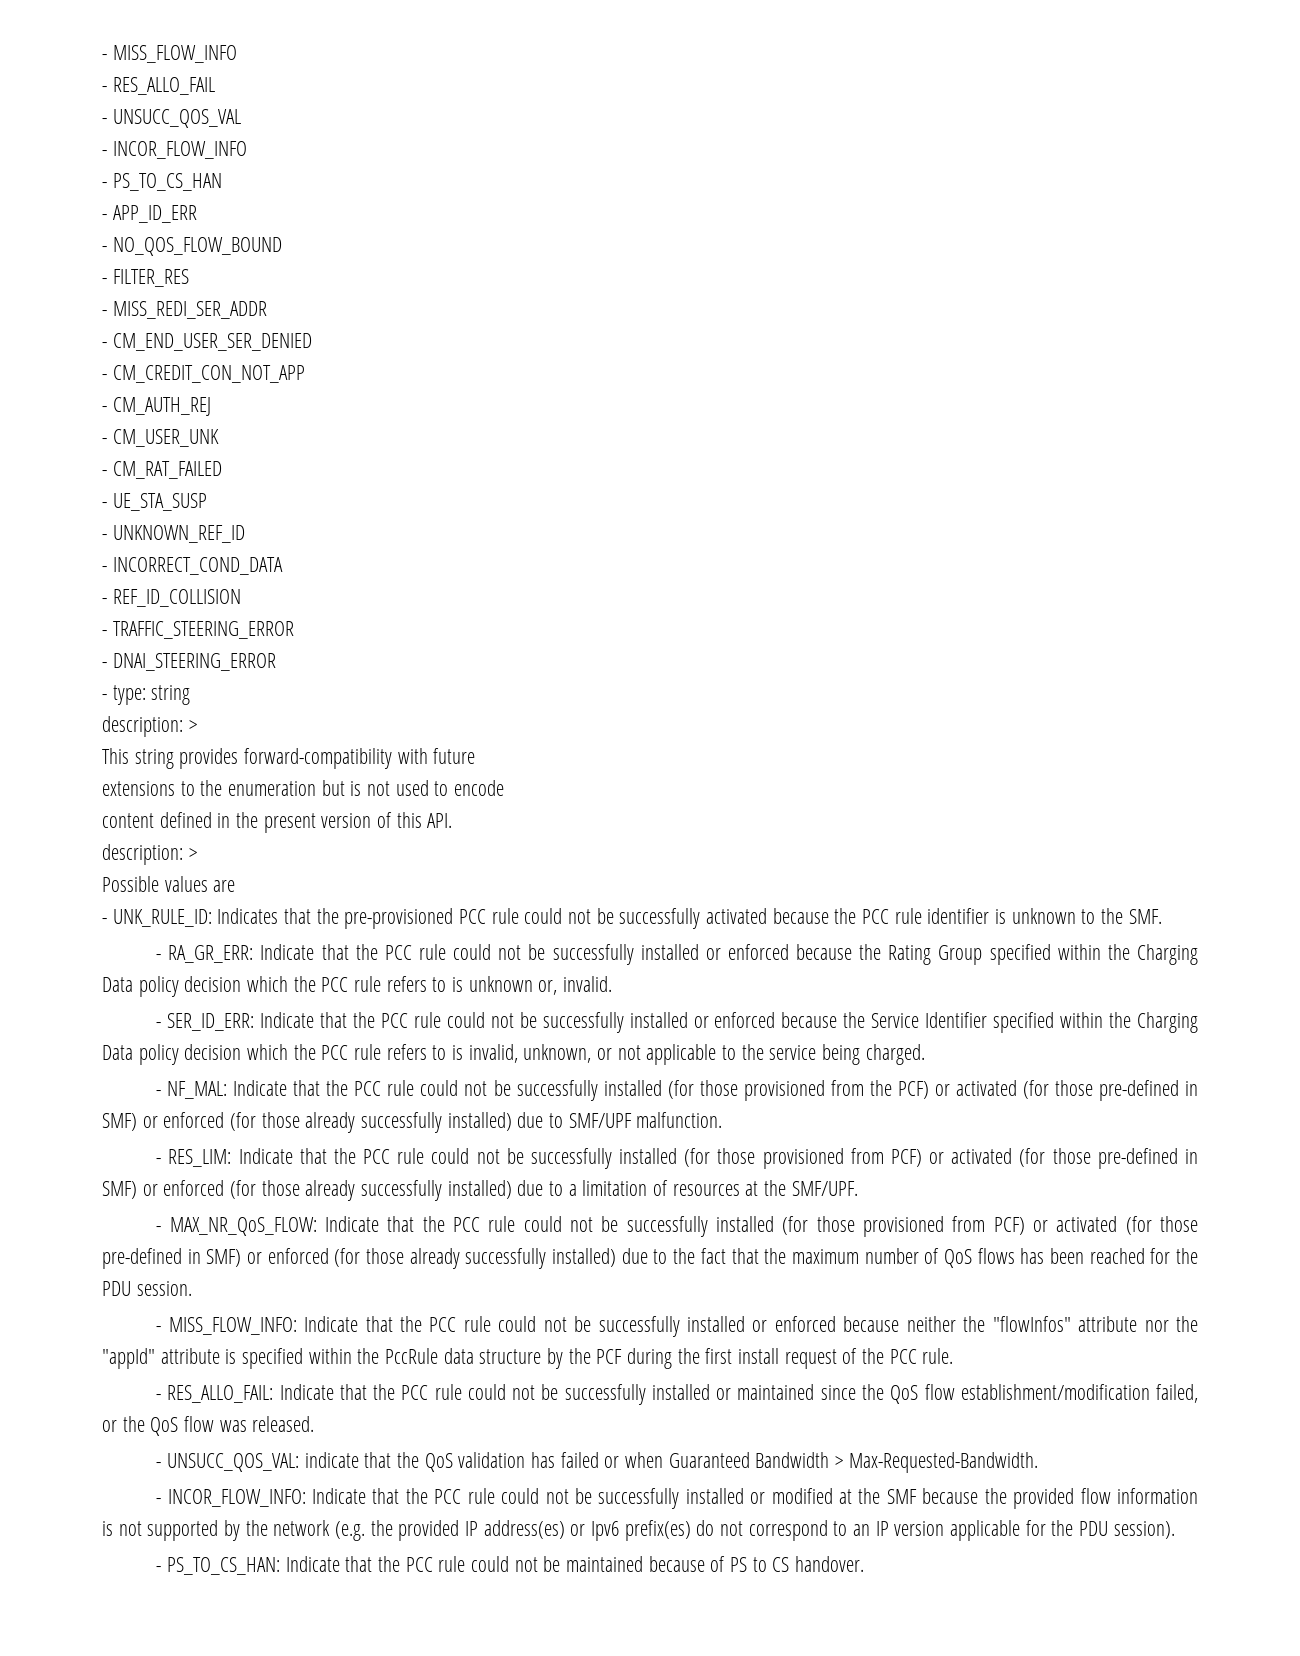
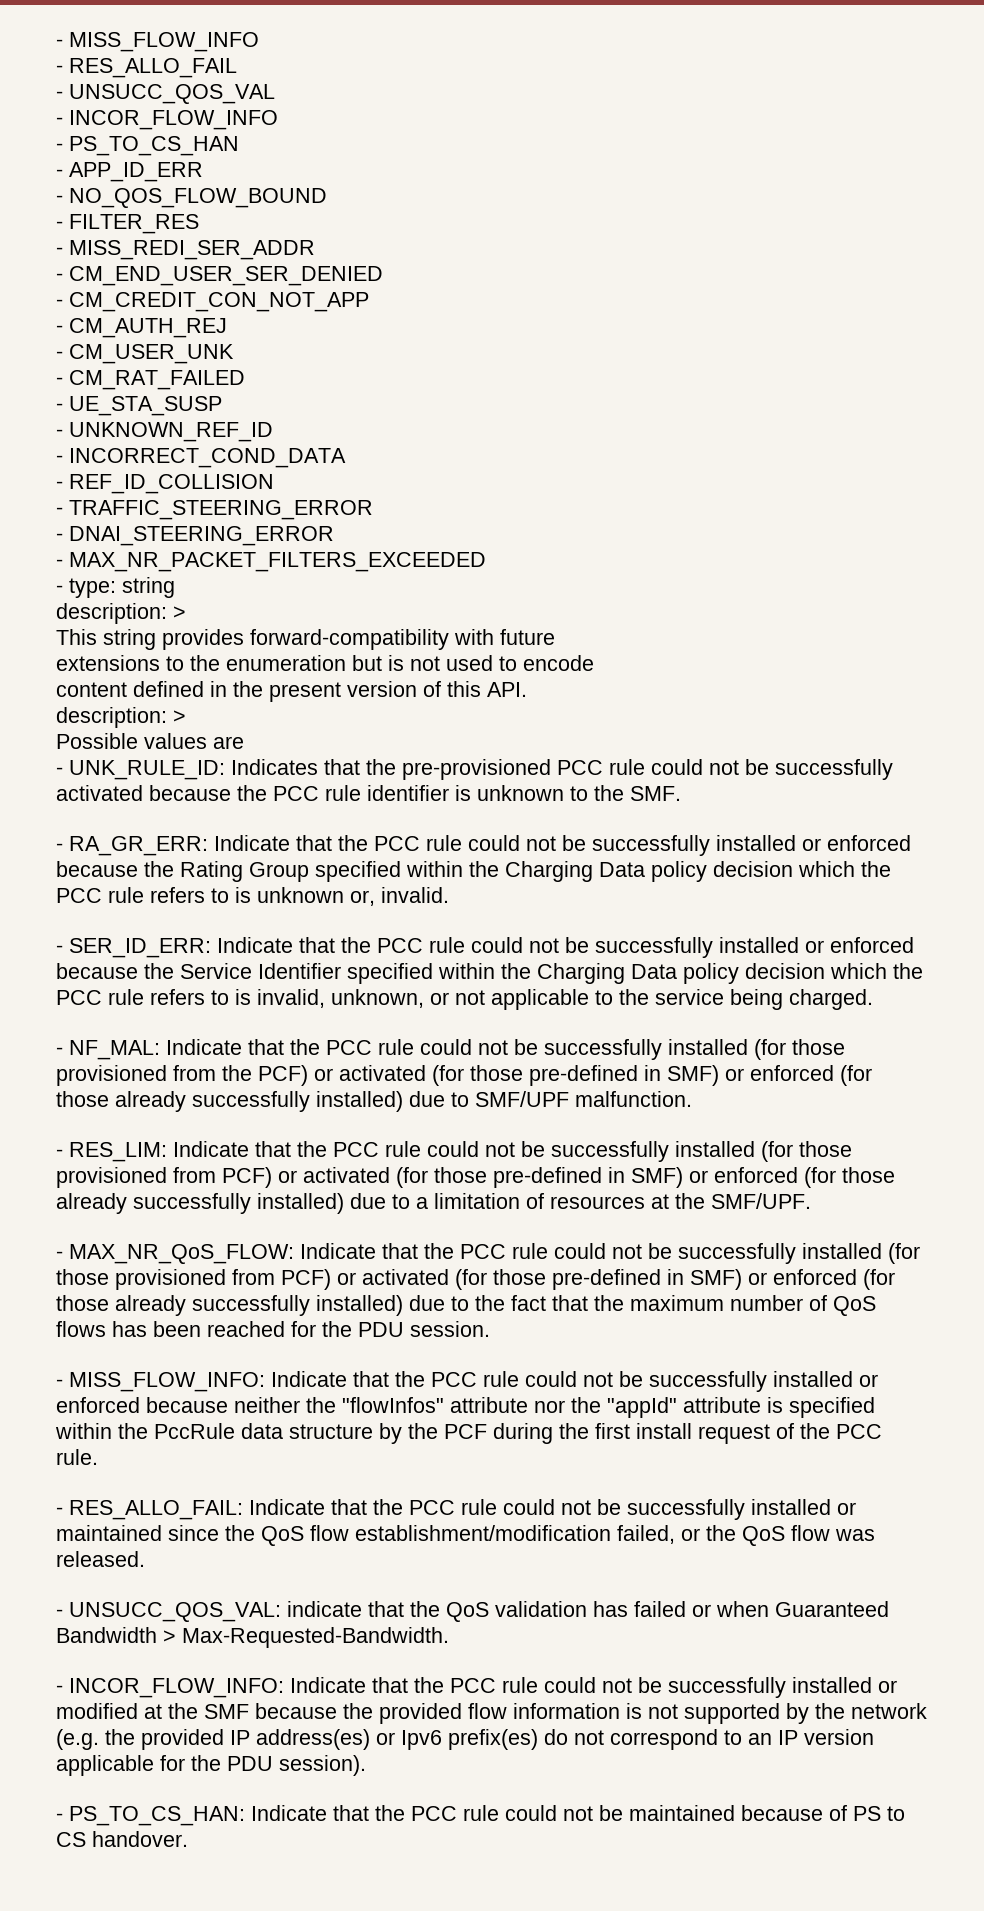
+ - MAX_NR_PACKET_FILTERS_EXCEEDED

